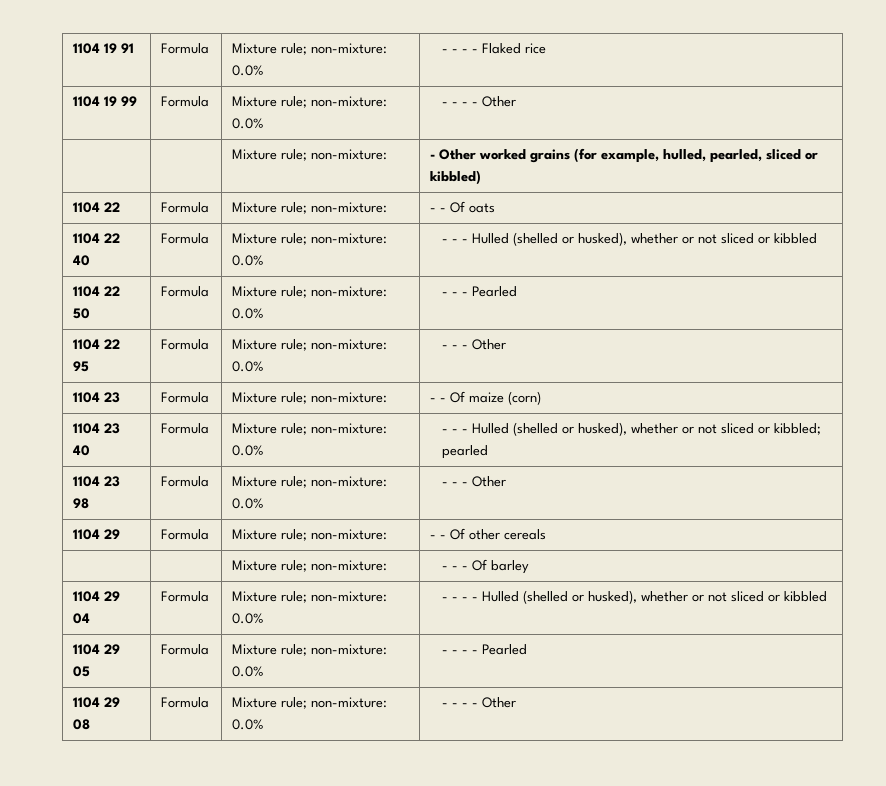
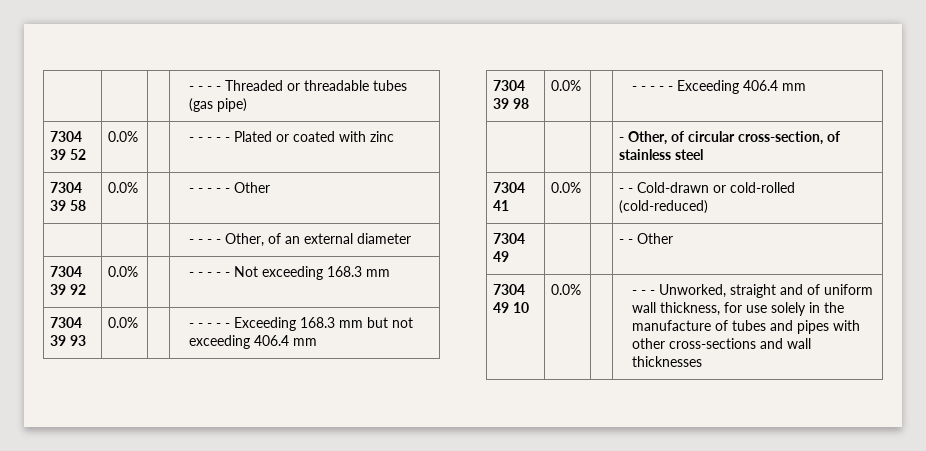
- 1104 19 91 | Formula | Mixture rule; non-mixture: 0.0% | - - - - Flaked rice
- 1104 19 99 | Formula | Mixture rule; non-mixture: 0.0% | - - - - Other
+ | | | - - - - Threaded or threadable tubes (gas pipe)
+ 7304 39 52 | 0.0% | | - - - - - Plated or coated with zinc
+ 7304 39 58 | 0.0% | | - - - - - Other
- | | Mixture rule; non-mixture: | - Other worked grains (for example, hulled, pearled, sliced or kibbled)
- 1104 22 | Formula | Mixture rule; non-mixture: | - - Of oats
- 1104 22 40 | Formula | Mixture rule; non-mixture: 0.0% | - - - Hulled (shelled or husked), whether or not sliced or kibbled
- 1104 22 50 | Formula | Mixture rule; non-mixture: 0.0% | - - - Pearled
- 1104 22 95 | Formula | Mixture rule; non-mixture: 0.0% | - - - Other
- 1104 23 | Formula | Mixture rule; non-mixture: | - - Of maize (corn)
- 1104 23 40 | Formula | Mixture rule; non-mixture: 0.0% | - - - Hulled (shelled or husked), whether or not sliced or kibbled; pearled
- 1104 23 98 | Formula | Mixture rule; non-mixture: 0.0% | - - - Other
- 1104 29 | Formula | Mixture rule; non-mixture: | - - Of other cereals
- | | Mixture rule; non-mixture: | - - - Of barley
- 1104 29 04 | Formula | Mixture rule; non-mixture: 0.0% | - - - - Hulled (shelled or husked), whether or not sliced or kibbled
- 1104 29 05 | Formula | Mixture rule; non-mixture: 0.0% | - - - - Pearled
- 1104 29 08 | Formula | Mixture rule; non-mixture: 0.0% | - - - - Other
+ | | | - - - - Other, of an external diameter
+ 7304 39 92 | 0.0% | | - - - - - Not exceeding 168.3 mm
+ 7304 39 93 | 0.0% | | - - - - - Exceeding 168.3 mm but not exceeding 406.4 mm
+ 7304 39 98 | 0.0% | | - - - - - Exceeding 406.4 mm
+ | | | - Other, of circular cross-section, of stainless steel
+ 7304 41 | 0.0% | | - - Cold-drawn or cold-rolled (cold-reduced)
+ 7304 49 | | | - - Other
+ 7304 49 10 | 0.0% | | - - - Unworked, straight and of uniform wall thickness, for use solely in the manufacture of tubes and pipes with other cross-sections and wall thicknesses

